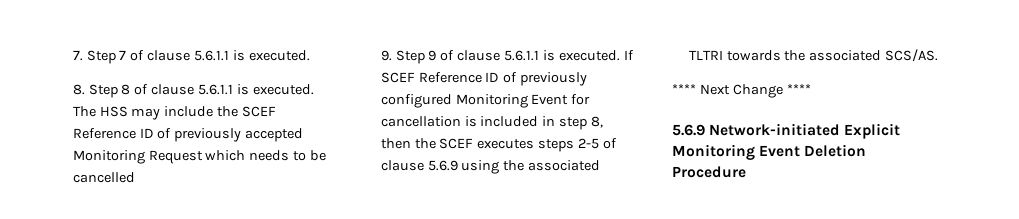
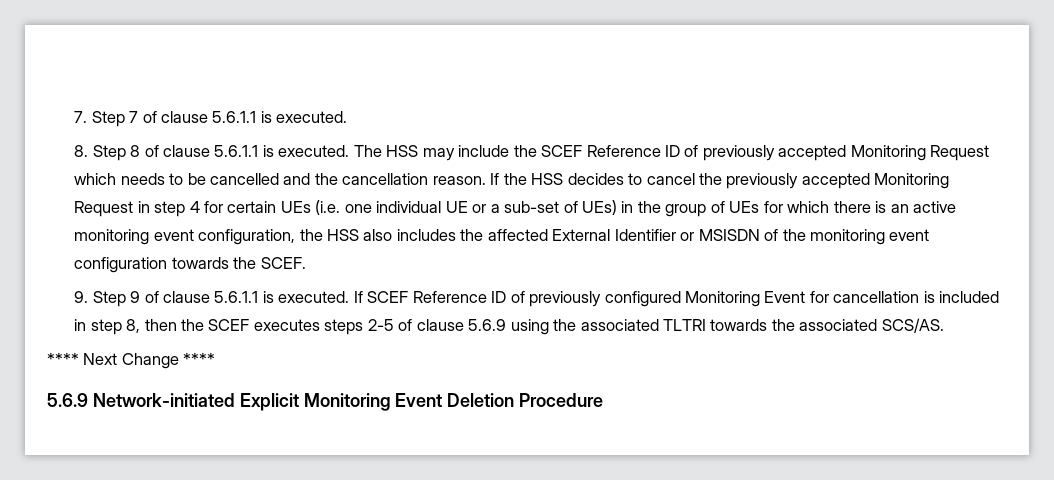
- The HSS may include the SCEF Reference ID of previously accepted Monitoring Request which needs to be cancelled
+ The HSS may include the SCEF Reference ID of previously accepted Monitoring Request which needs to be cancelled and the cancellation reason. If the HSS decides to cancel the previously accepted Monitoring Request in step 4 for certain UEs (i.e. one individual UE or a sub-set of UEs) in the group of UEs for which there is an active monitoring event configuration, the HSS also includes the affected External Identifier or MSISDN of the monitoring event configuration towards the SCEF.

